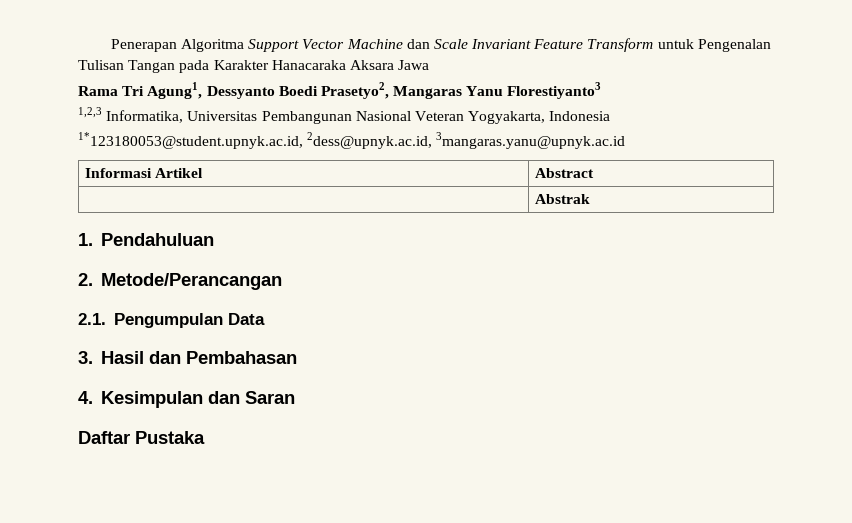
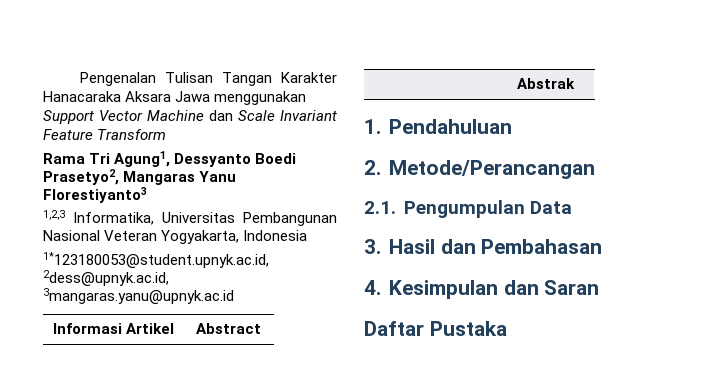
- Penerapan Algoritma Support Vector Machine dan Scale Invariant Feature Transform untuk Pengenalan Tulisan Tangan pada Karakter Hanacaraka Aksara Jawa
+ Pengenalan Tulisan Tangan Karakter Hanacaraka Aksara Jawa menggunakan Support Vector Machine dan Scale Invariant Feature Transform

